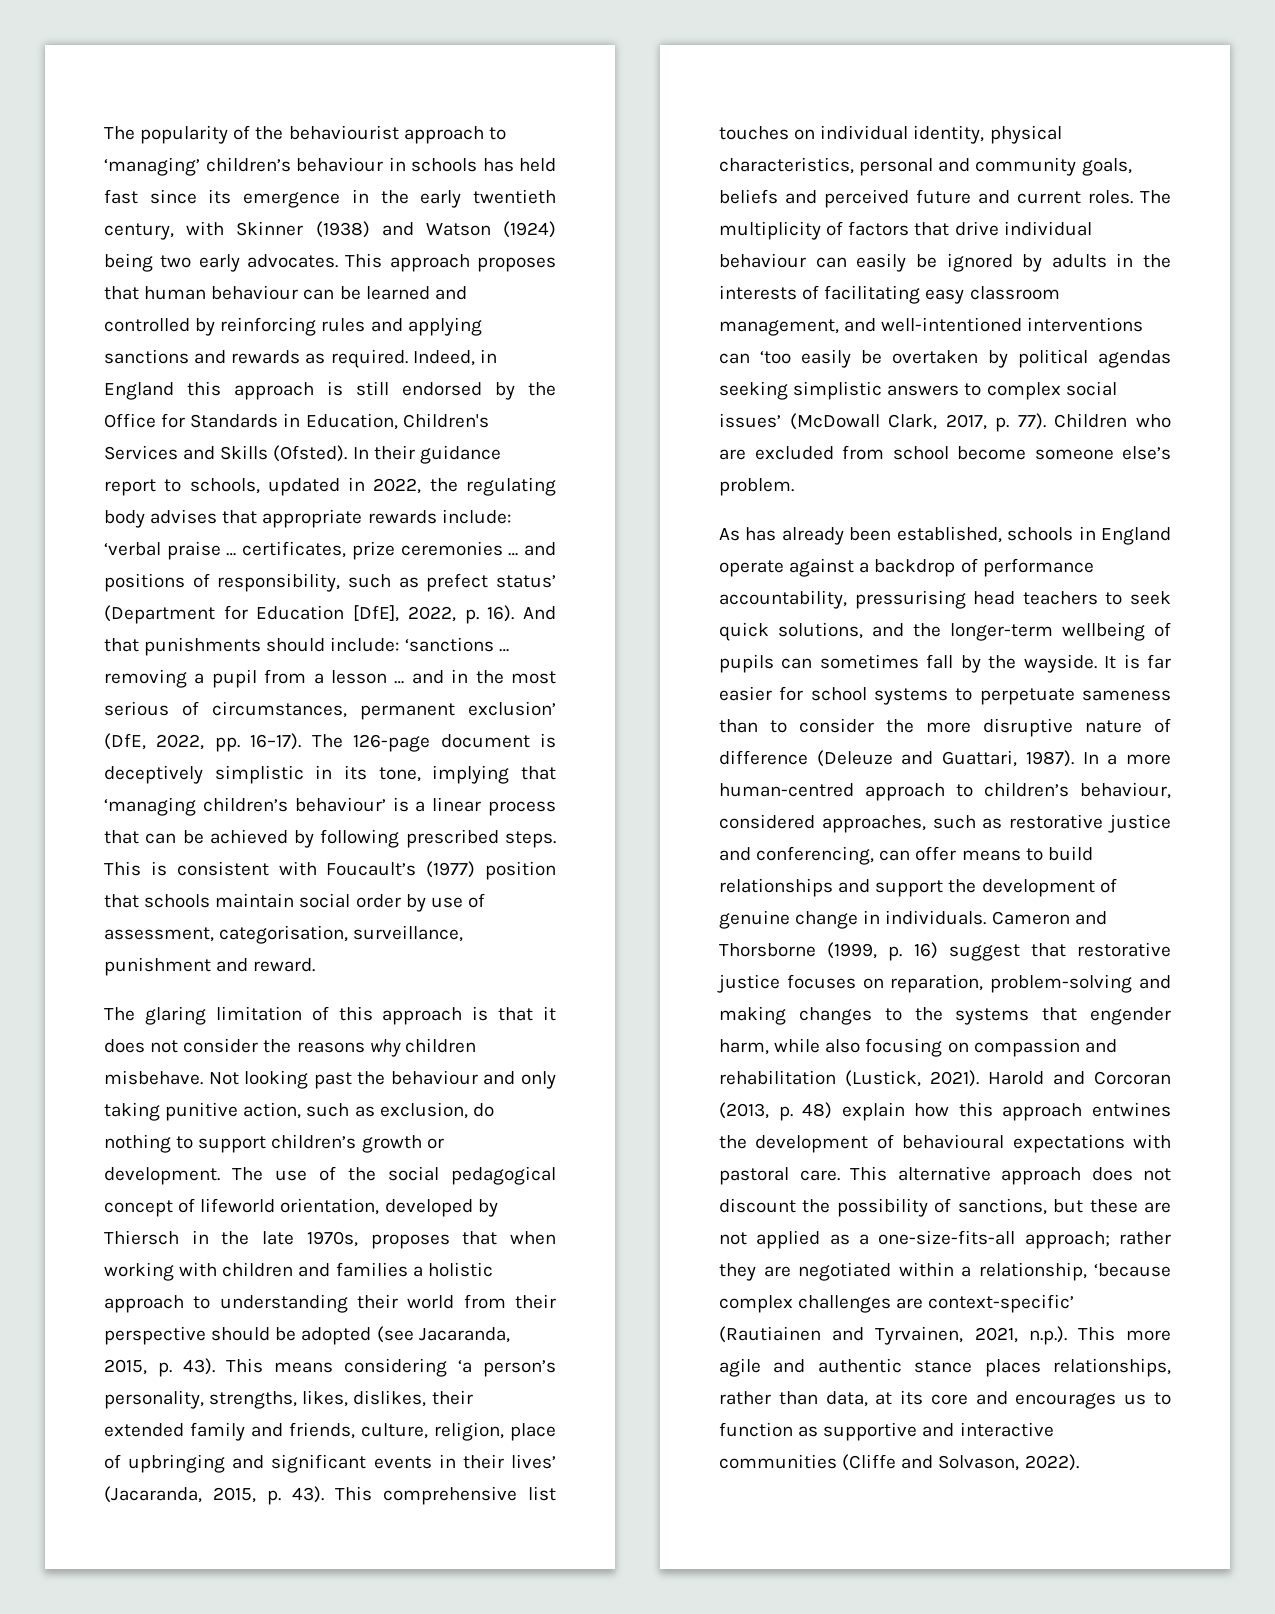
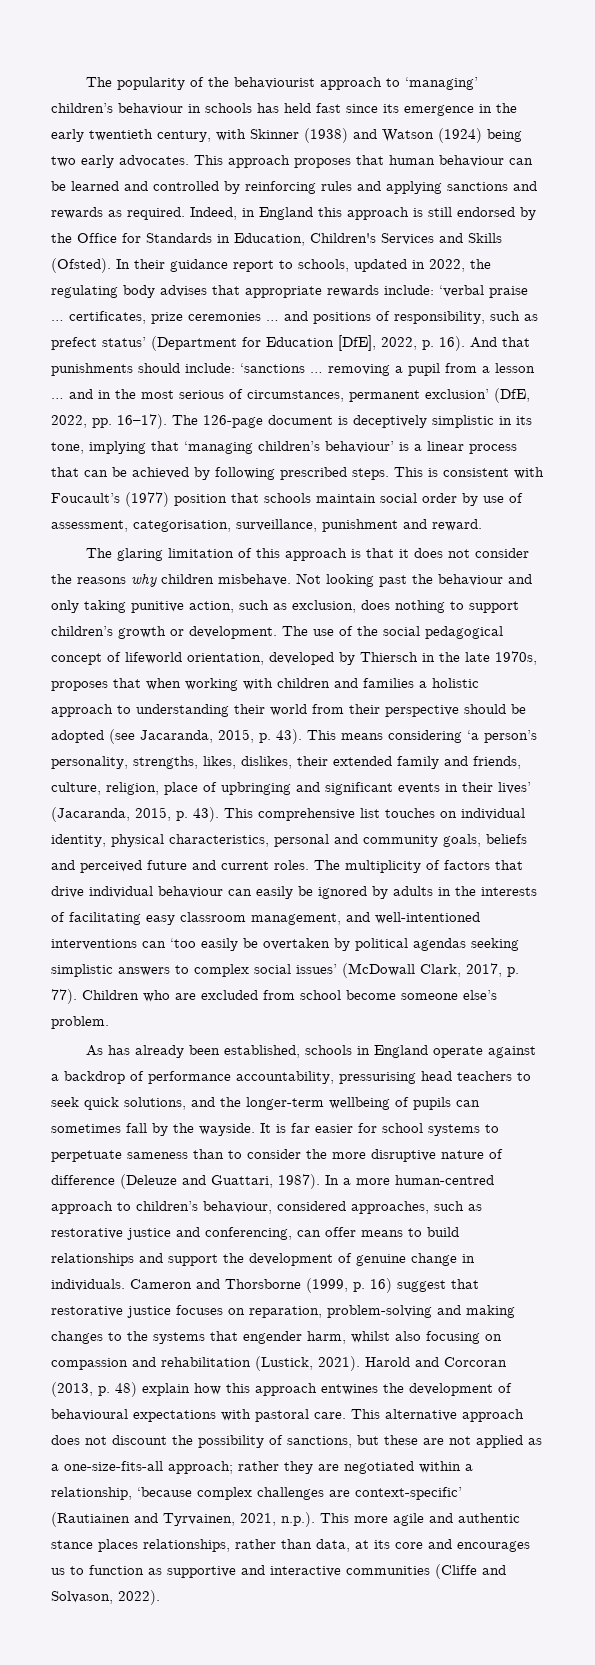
- Not looking past the behaviour and only taking punitive action, such as exclusion, do nothing to support children’s growth or development.
+ Not looking past the behaviour and only taking punitive action, such as exclusion, does nothing to support children’s growth or development.
- Cameron and Thorsborne (1999, p. 16) suggest that restorative justice focuses on reparation, problem-solving and making changes to the systems that engender harm, while also focusing on compassion and rehabilitation (Lustick, 2021).
+ Cameron and Thorsborne (1999, p. 16) suggest that restorative justice focuses on reparation, problem-solving and making changes to the systems that engender harm, whilst also focusing on compassion and rehabilitation (Lustick, 2021).

